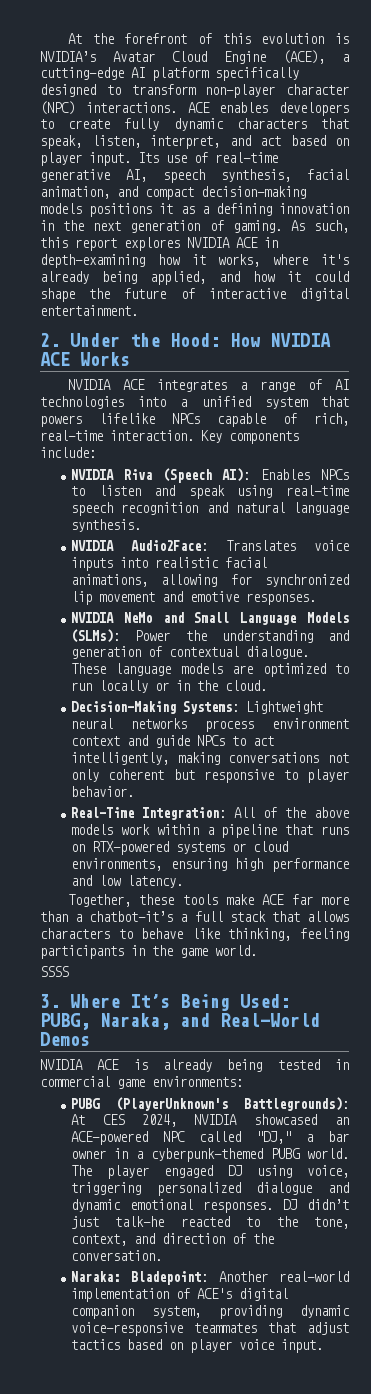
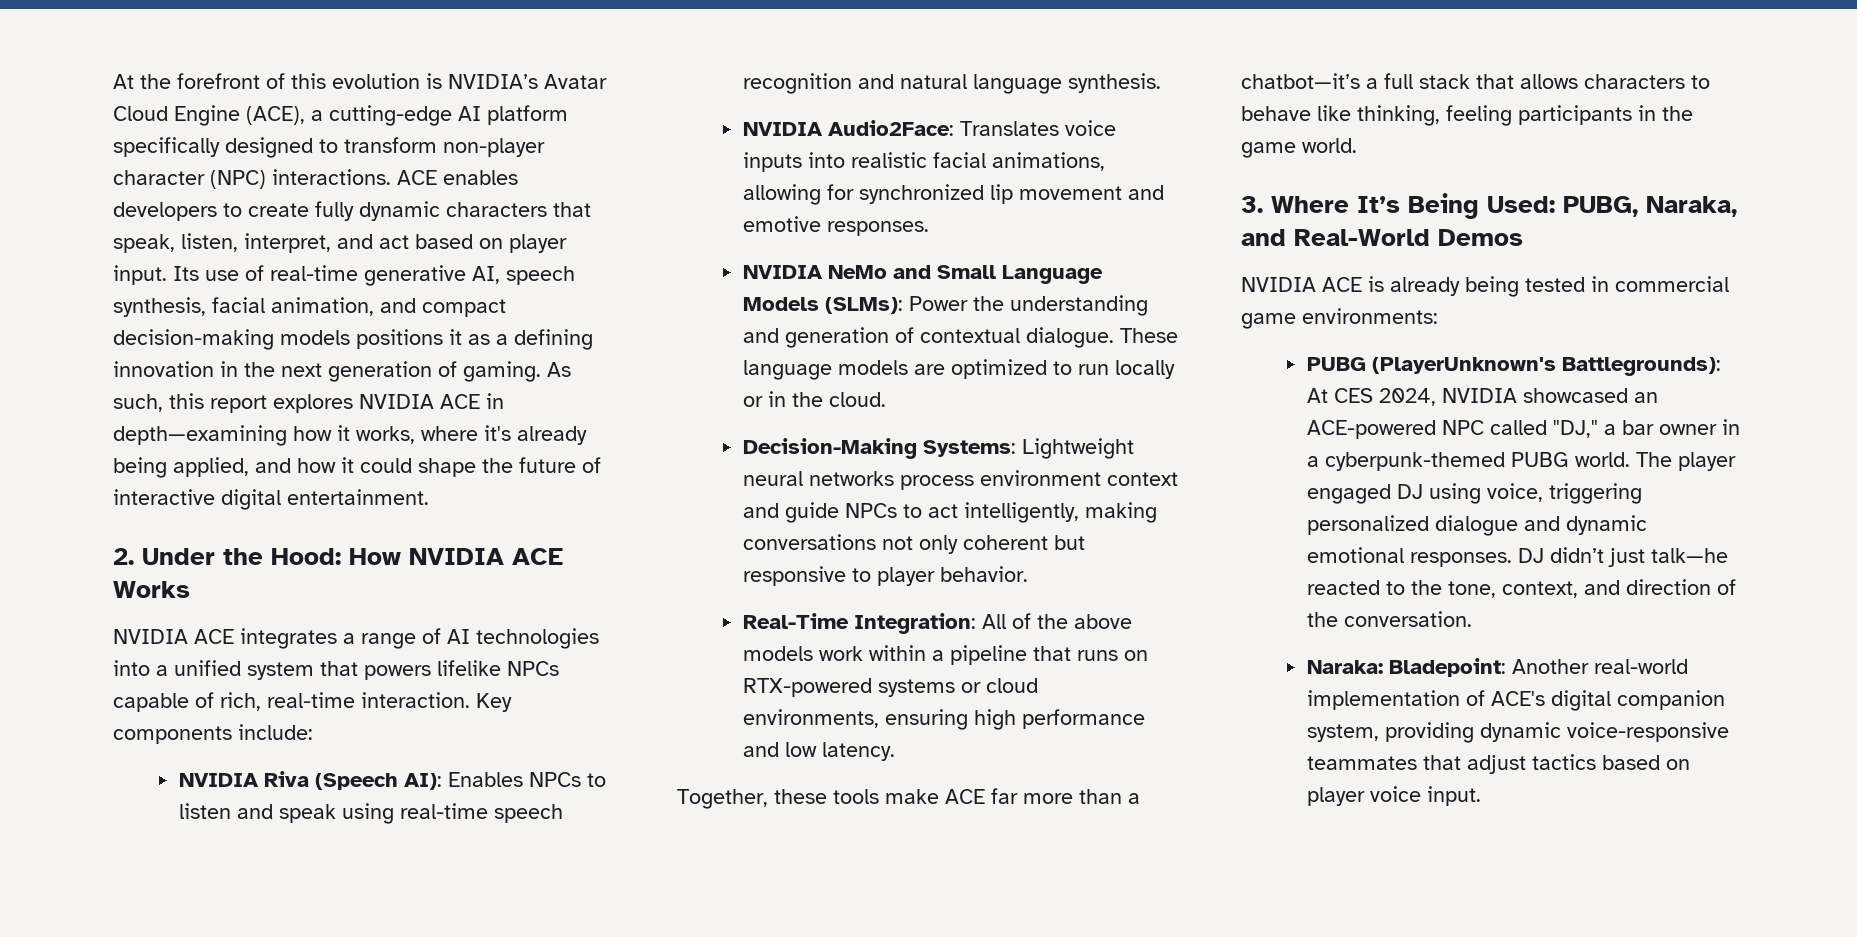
- SSSS

